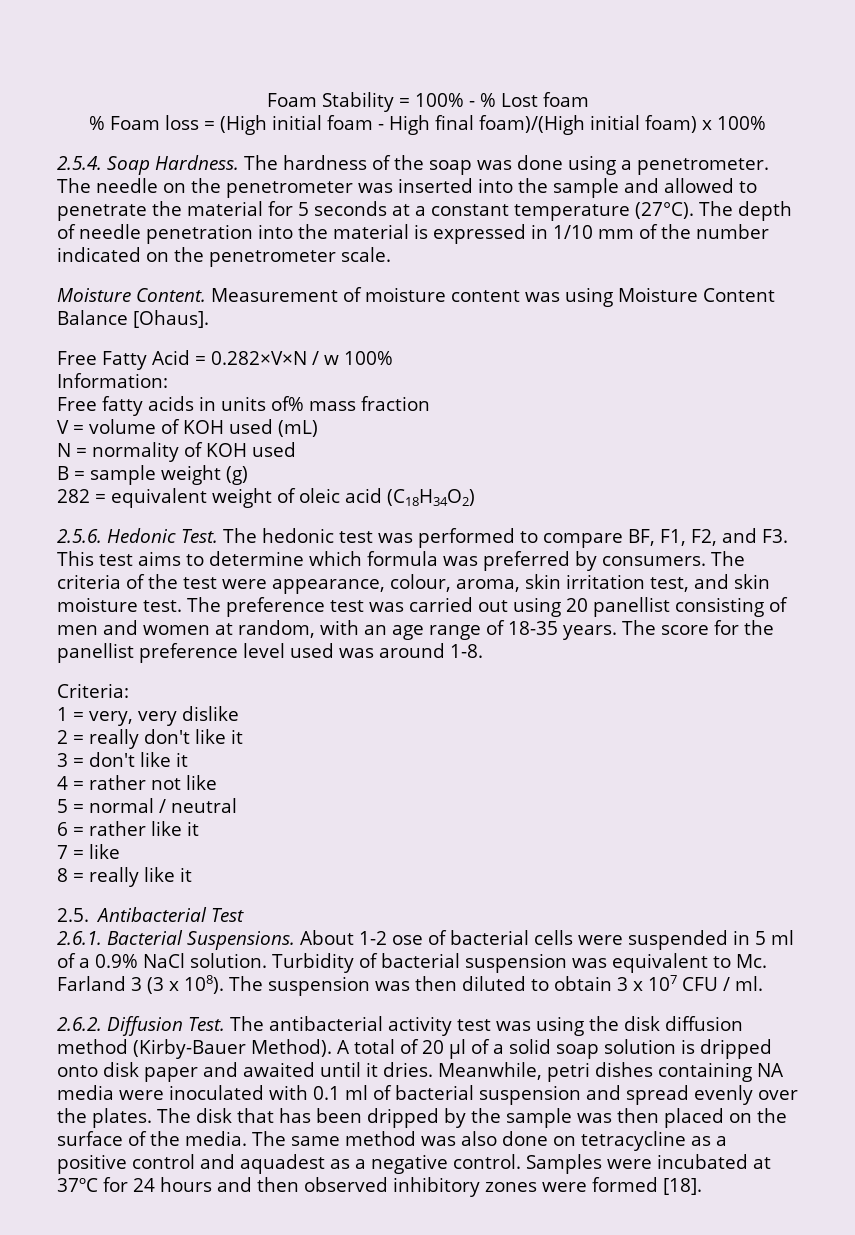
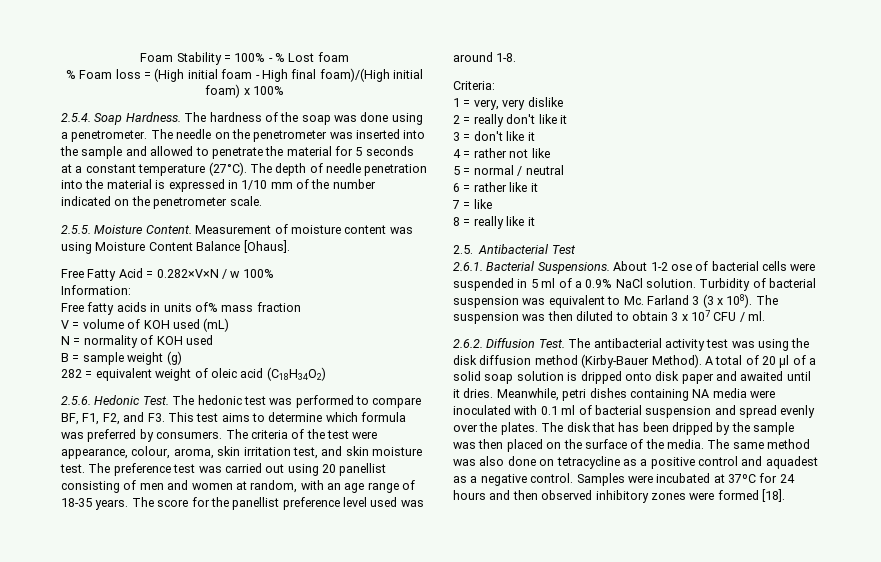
- Moisture Content.
+ 2.5.5. Moisture Content.

